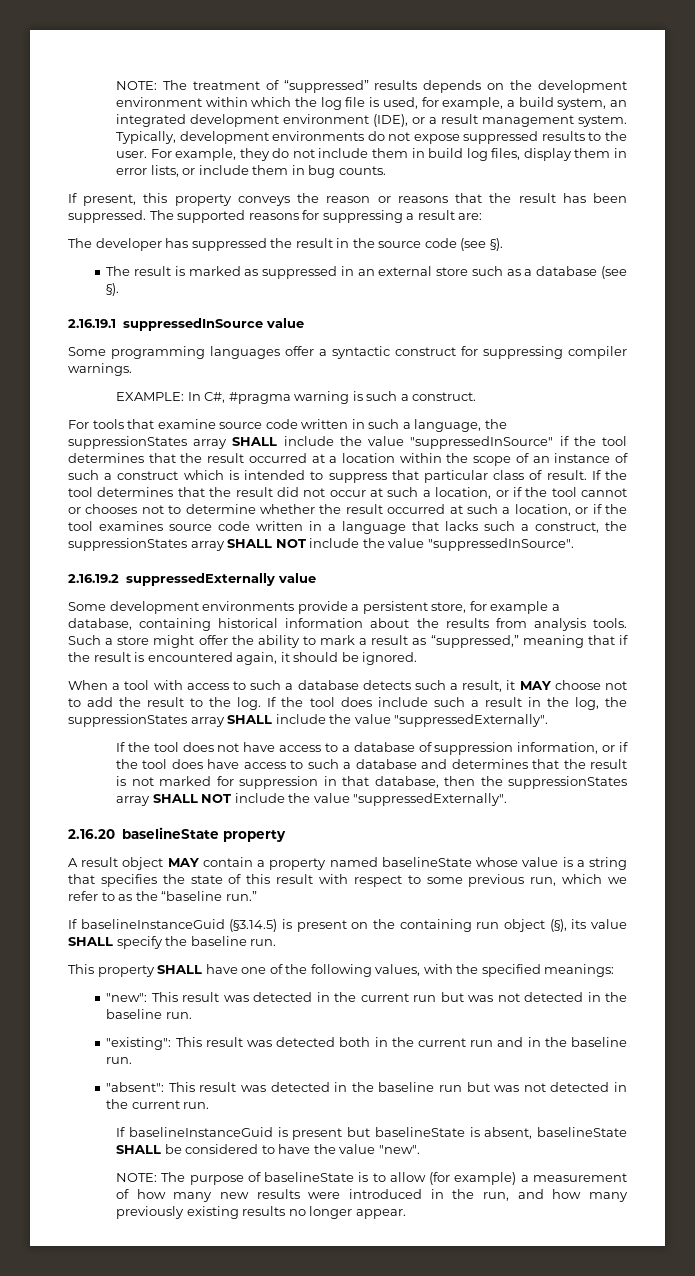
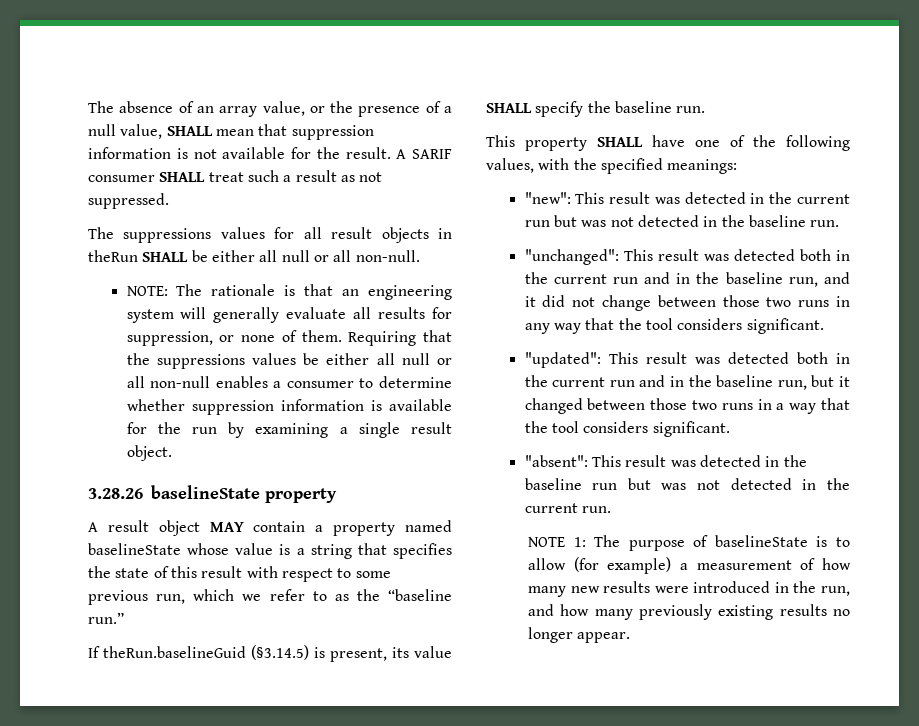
- NOTE: The treatment of “suppressed” results depends on the development environment within which the log file is used, for example, a build system, an integrated development environment (IDE), or a result management system. Typically, development environments do not expose suppressed results to the user. For example, they do not include them in build log files, display them in error lists, or include them in bug counts.
- If present, this property conveys the reason or reasons that the result has been suppressed. The supported reasons for suppressing a result are:
- The developer has suppressed the result in the source code (see §).
- The result is marked as suppressed in an external store such as a database (see §).
- 2.16.19.1 suppressedInSource value
- Some programming languages offer a syntactic construct for suppressing compiler warnings.
- EXAMPLE: In C#, #pragma warning is such a construct.
- For tools that examine source code written in such a language, the suppressionStates array SHALL include the value "suppressedInSource" if the tool determines that the result occurred at a location within the scope of an instance of such a construct which is intended to suppress that particular class of result. If the tool determines that the result did not occur at such a location, or if the tool cannot or chooses not to determine whether the result occurred at such a location, or if the tool examines source code written in a language that lacks such a construct, the suppressionStates array SHALL NOT include the value "suppressedInSource".
- 2.16.19.2 suppressedExternally value
- Some development environments provide a persistent store, for example a database, containing historical information about the results from analysis tools. Such a store might offer the ability to mark a result as “suppressed,” meaning that if the result is encountered again, it should be ignored.
- When a tool with access to such a database detects such a result, it MAY choose not to add the result to the log. If the tool does include such a result in the log, the suppressionStates array SHALL include the value "suppressedExternally".
- If the tool does not have access to a database of suppression information, or if the tool does have access to such a database and determines that the result is not marked for suppression in that database, then the suppressionStates array SHALL NOT include the value "suppressedExternally".
- 2.16.20 baselineState property
+ The absence of an array value, or the presence of a null value, SHALL mean that suppression information is not available for the result. A SARIF consumer SHALL treat such a result as not suppressed.
+ The suppressions values for all result objects in theRun SHALL be either all null or all non-null.
+ NOTE: The rationale is that an engineering system will generally evaluate all results for suppression, or none of them. Requiring that the suppressions values be either all null or all non-null enables a consumer to determine whether suppression information is available for the run by examining a single result object.
+ 3.28.26 baselineState property
- If baselineInstanceGuid (§3.14.5) is present on the containing run object (§), its value SHALL specify the baseline run.
+ If theRun.baselineGuid (§3.14.5) is present, its value SHALL specify the baseline run.
- "existing": This result was detected both in the current run and in the baseline run.
+ "unchanged": This result was detected both in the current run and in the baseline run, and it did not change between those two runs in any way that the tool considers significant.
+ "updated": This result was detected both in the current run and in the baseline run, but it changed between those two runs in a way that the tool considers significant.
- If baselineInstanceGuid is present but baselineState is absent, baselineState SHALL be considered to have the value "new".
- NOTE: The purpose of baselineState is to allow (for example) a measurement of how many new results were introduced in the run, and how many previously existing results no longer appear.
+ NOTE 1: The purpose of baselineState is to allow (for example) a measurement of how many new results were introduced in the run, and how many previously existing results no longer appear.

